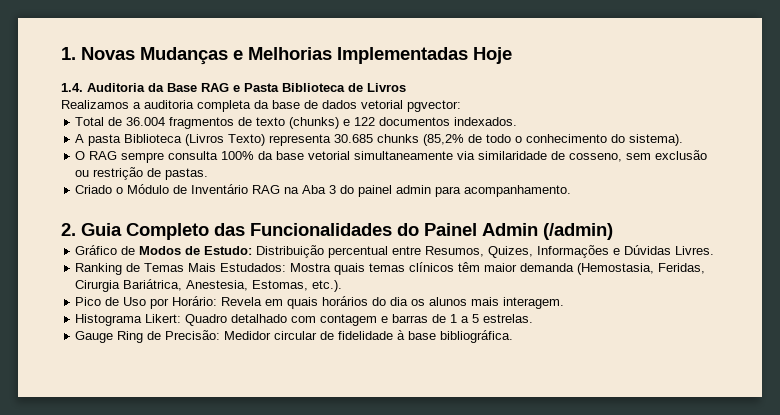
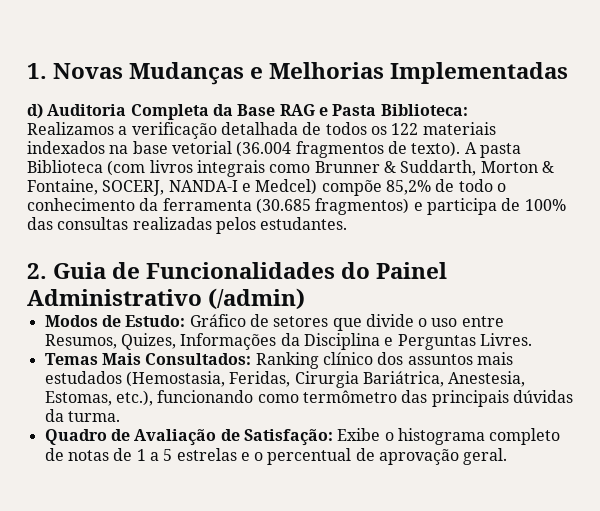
- 1. Novas Mudanças e Melhorias Implementadas Hoje
- 1.4. Auditoria da Base RAG e Pasta Biblioteca de Livros
+ 1. Novas Mudanças e Melhorias Implementadas
+ d) Auditoria Completa da Base RAG e Pasta Biblioteca:
- Realizamos a auditoria completa da base de dados vetorial pgvector:
- Total de 36.004 fragmentos de texto (chunks) e 122 documentos indexados.
- A pasta Biblioteca (Livros Texto) representa 30.685 chunks (85,2% de todo o conhecimento do sistema).
- O RAG sempre consulta 100% da base vetorial simultaneamente via similaridade de cosseno, sem exclusão ou restrição de pastas.
- Criado o Módulo de Inventário RAG na Aba 3 do painel admin para acompanhamento.
+ Realizamos a verificação detalhada de todos os 122 materiais indexados na base vetorial (36.004 fragmentos de texto). A pasta Biblioteca (com livros integrais como Brunner & Suddarth, Morton & Fontaine, SOCERJ, NANDA-I e Medcel) compõe 85,2% de todo o conhecimento da ferramenta (30.685 fragmentos) e participa de 100% das consultas realizadas pelos estudantes.
- 2. Guia Completo das Funcionalidades do Painel Admin (/admin)
+ 2. Guia de Funcionalidades do Painel Administrativo (/admin)
- Gráfico de Modos de Estudo: Distribuição percentual entre Resumos, Quizes, Informações e Dúvidas Livres.
- Ranking de Temas Mais Estudados: Mostra quais temas clínicos têm maior demanda (Hemostasia, Feridas, Cirurgia Bariátrica, Anestesia, Estomas, etc.).
- Pico de Uso por Horário: Revela em quais horários do dia os alunos mais interagem.
- Histograma Likert: Quadro detalhado com contagem e barras de 1 a 5 estrelas.
- Gauge Ring de Precisão: Medidor circular de fidelidade à base bibliográfica.
+ Modos de Estudo: Gráfico de setores que divide o uso entre Resumos, Quizes, Informações da Disciplina e Perguntas Livres.
+ Temas Mais Consultados: Ranking clínico dos assuntos mais estudados (Hemostasia, Feridas, Cirurgia Bariátrica, Anestesia, Estomas, etc.), funcionando como termômetro das principais dúvidas da turma.
+ Quadro de Avaliação de Satisfação: Exibe o histograma completo de notas de 1 a 5 estrelas e o percentual de aprovação geral.

